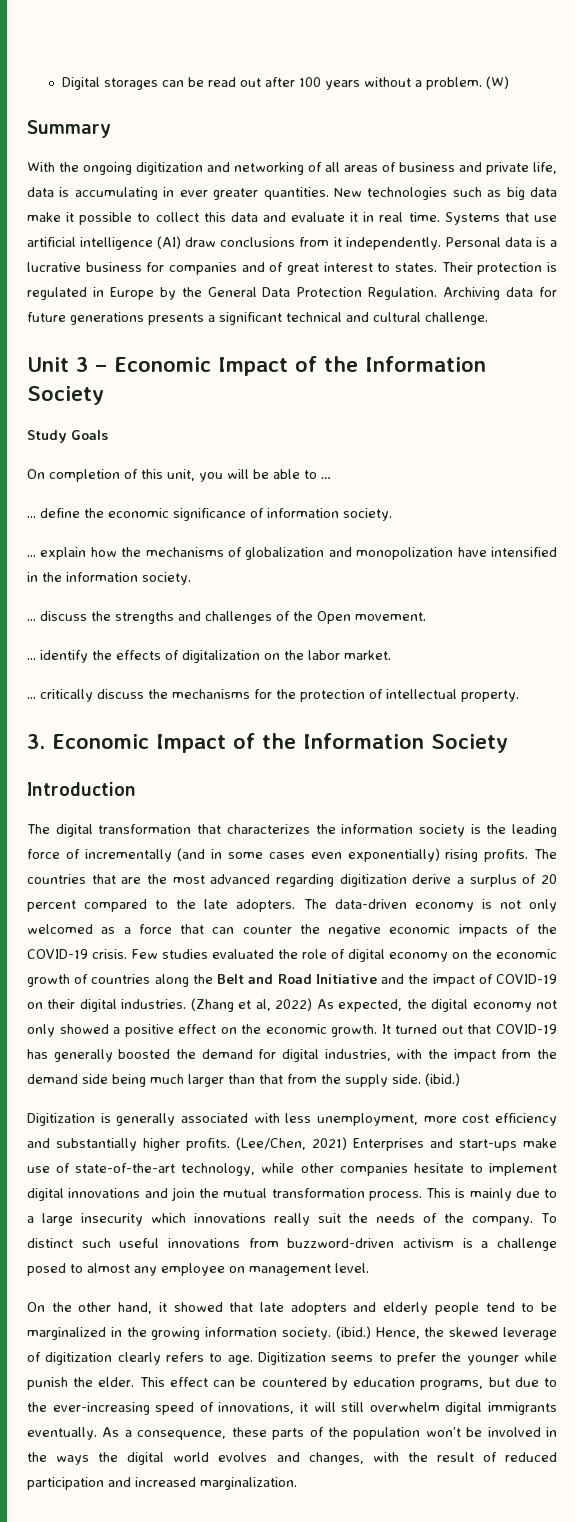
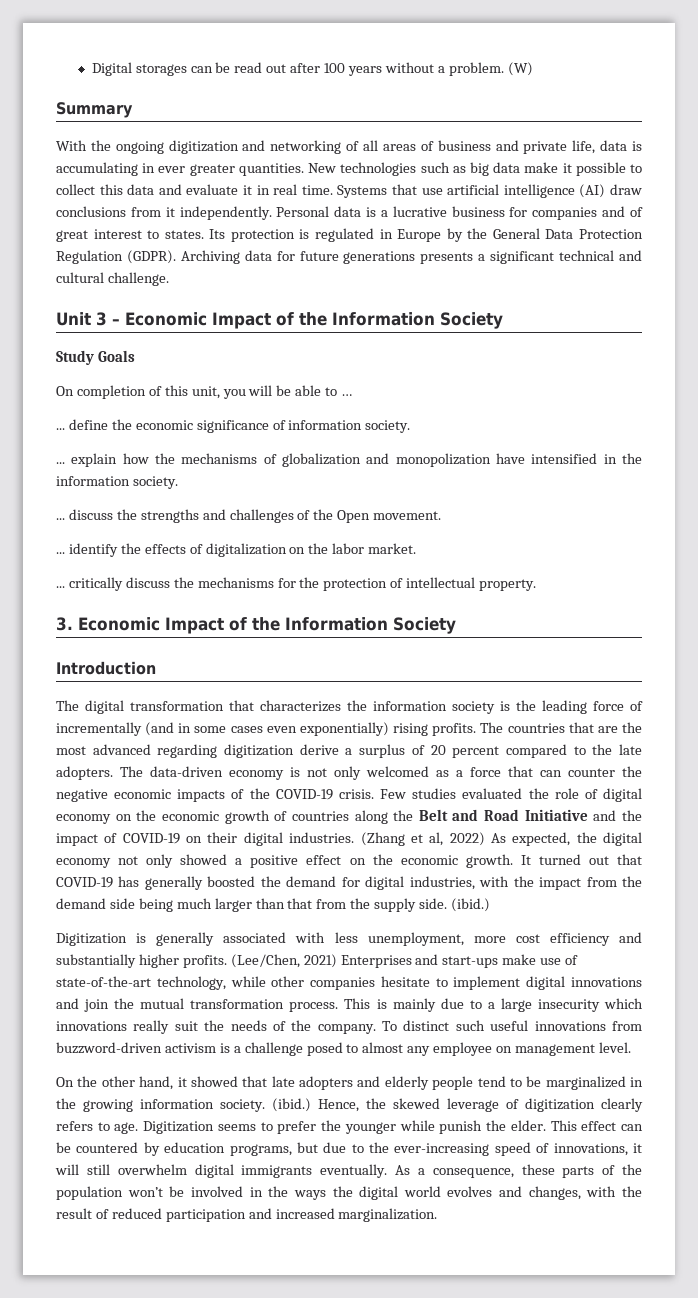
- Their protection is regulated in Europe by the General Data Protection Regulation.
+ Its protection is regulated in Europe by the General Data Protection Regulation (GDPR).

